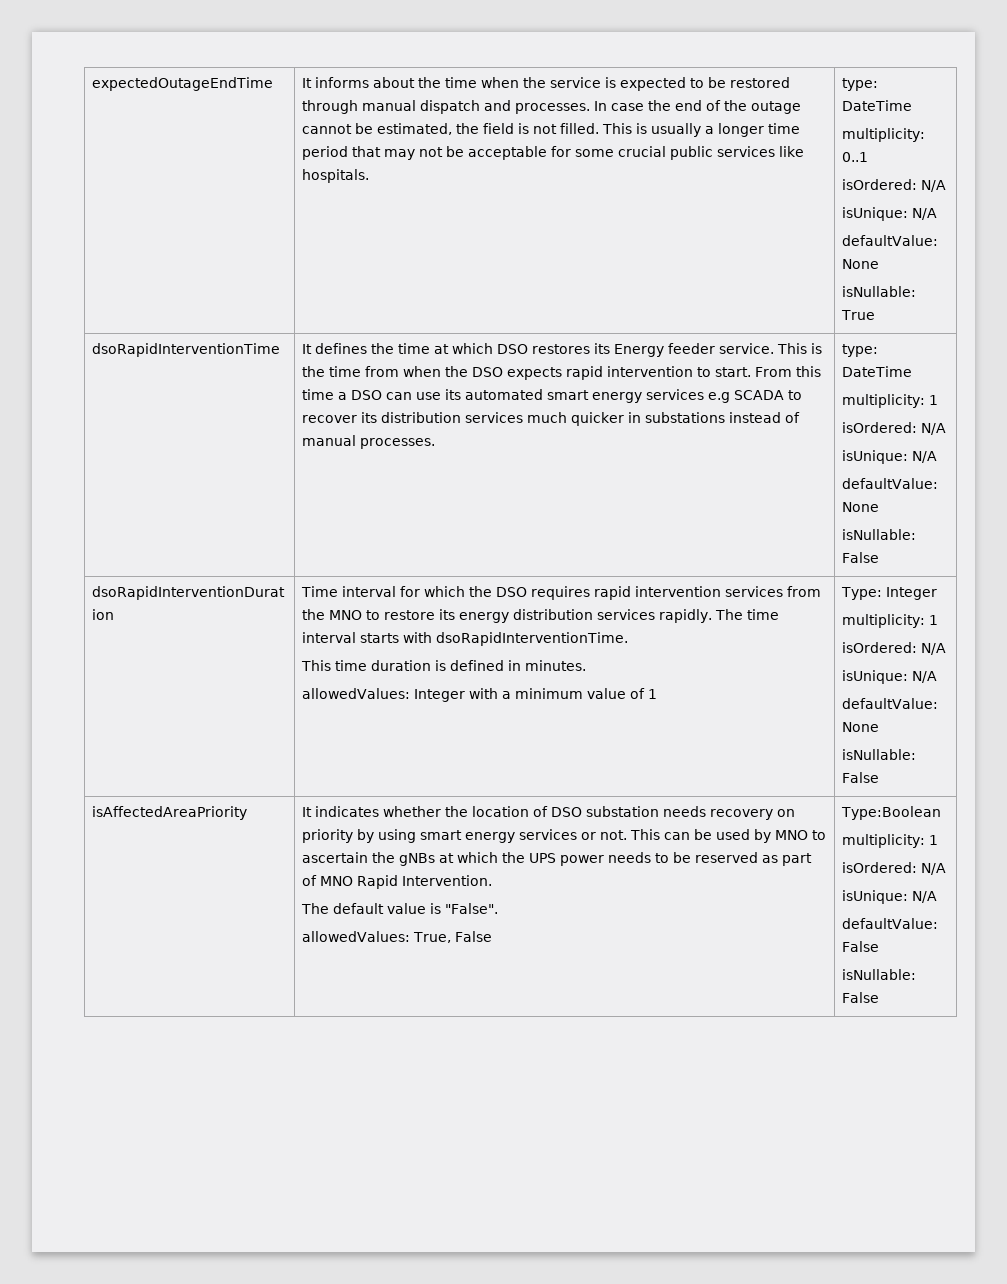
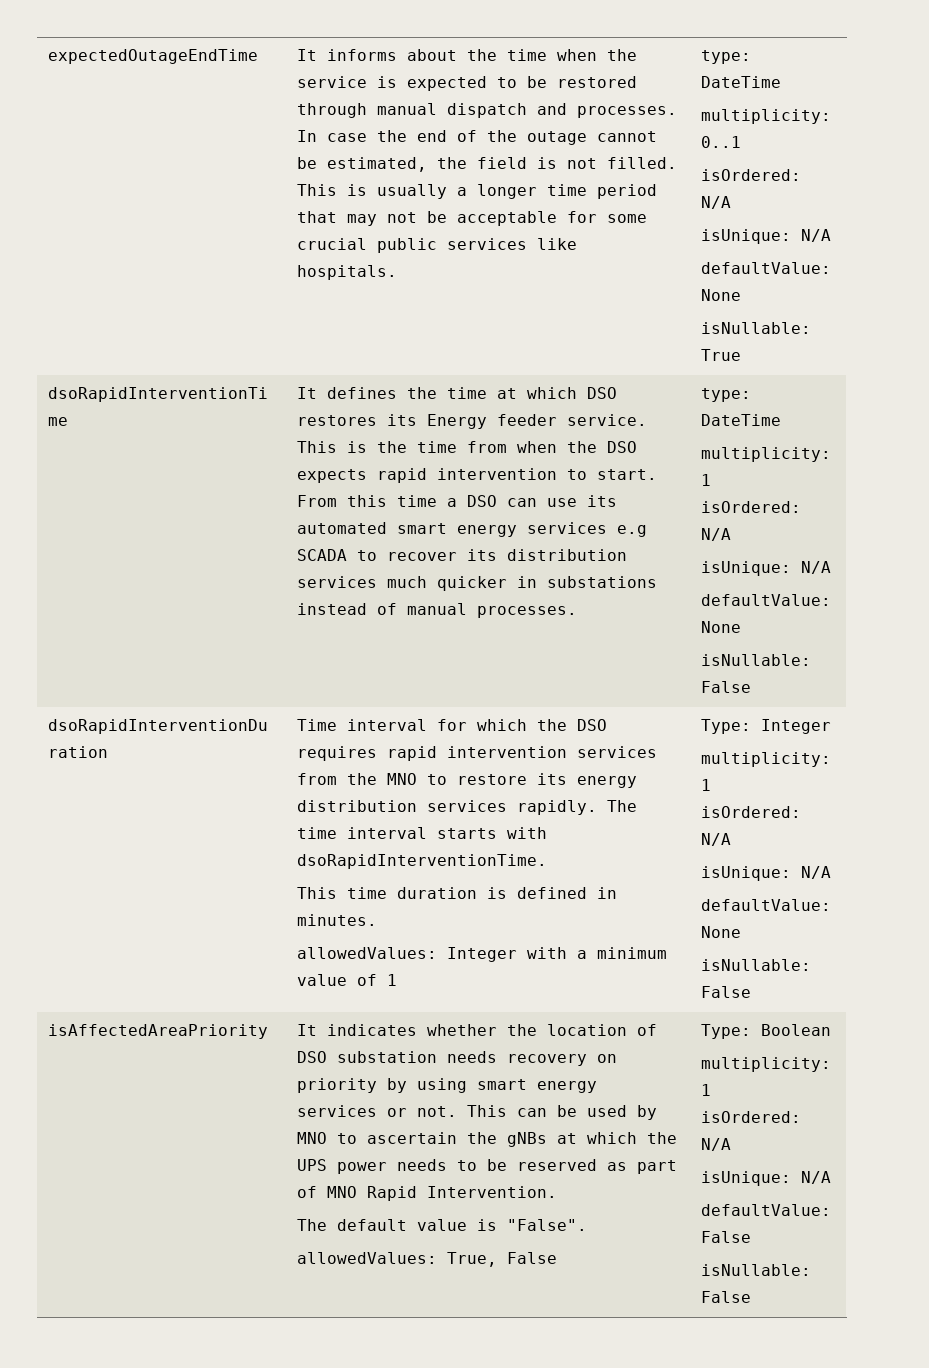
- Type:Boolean
+ Type: Boolean

